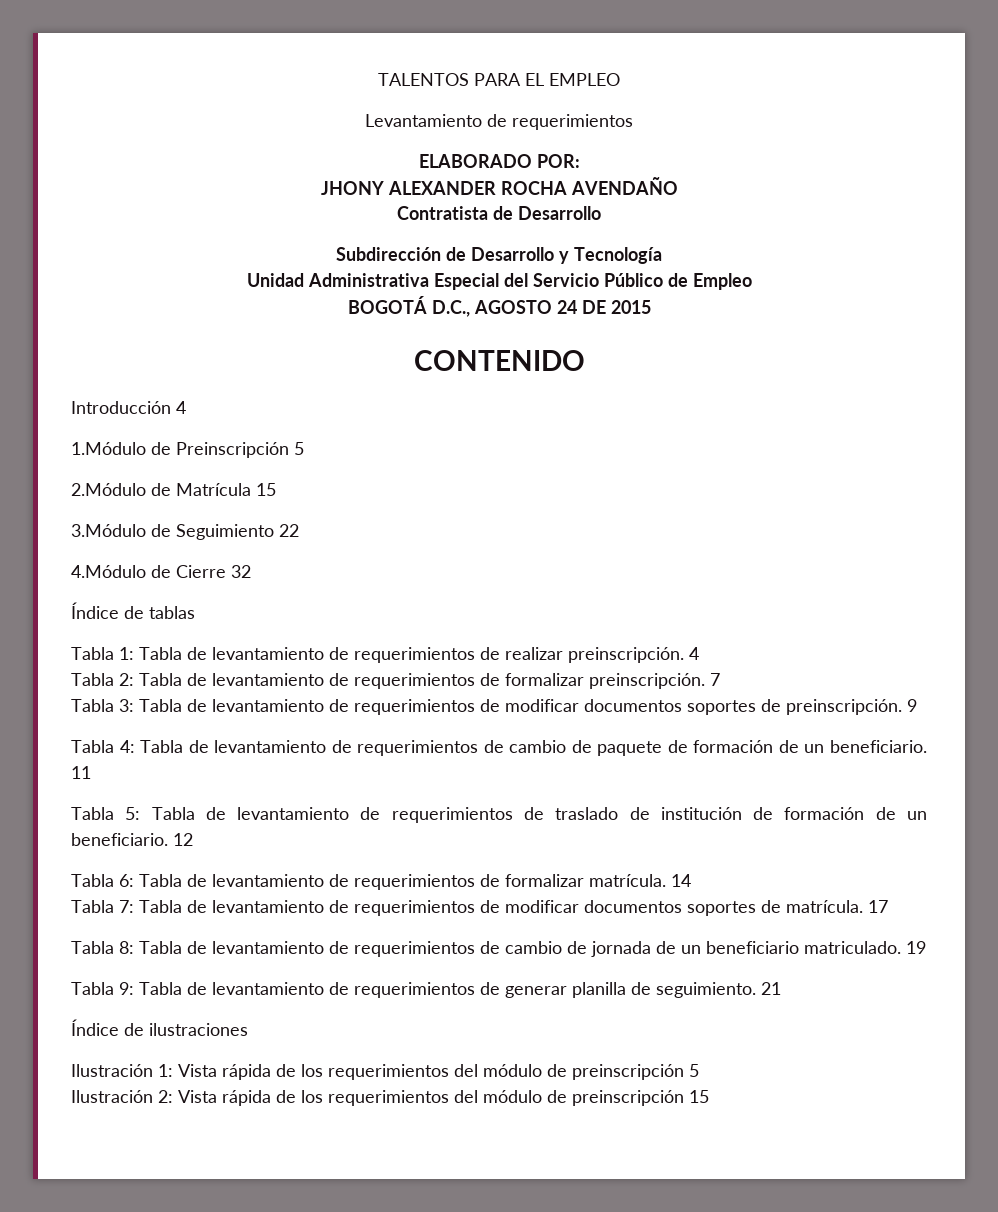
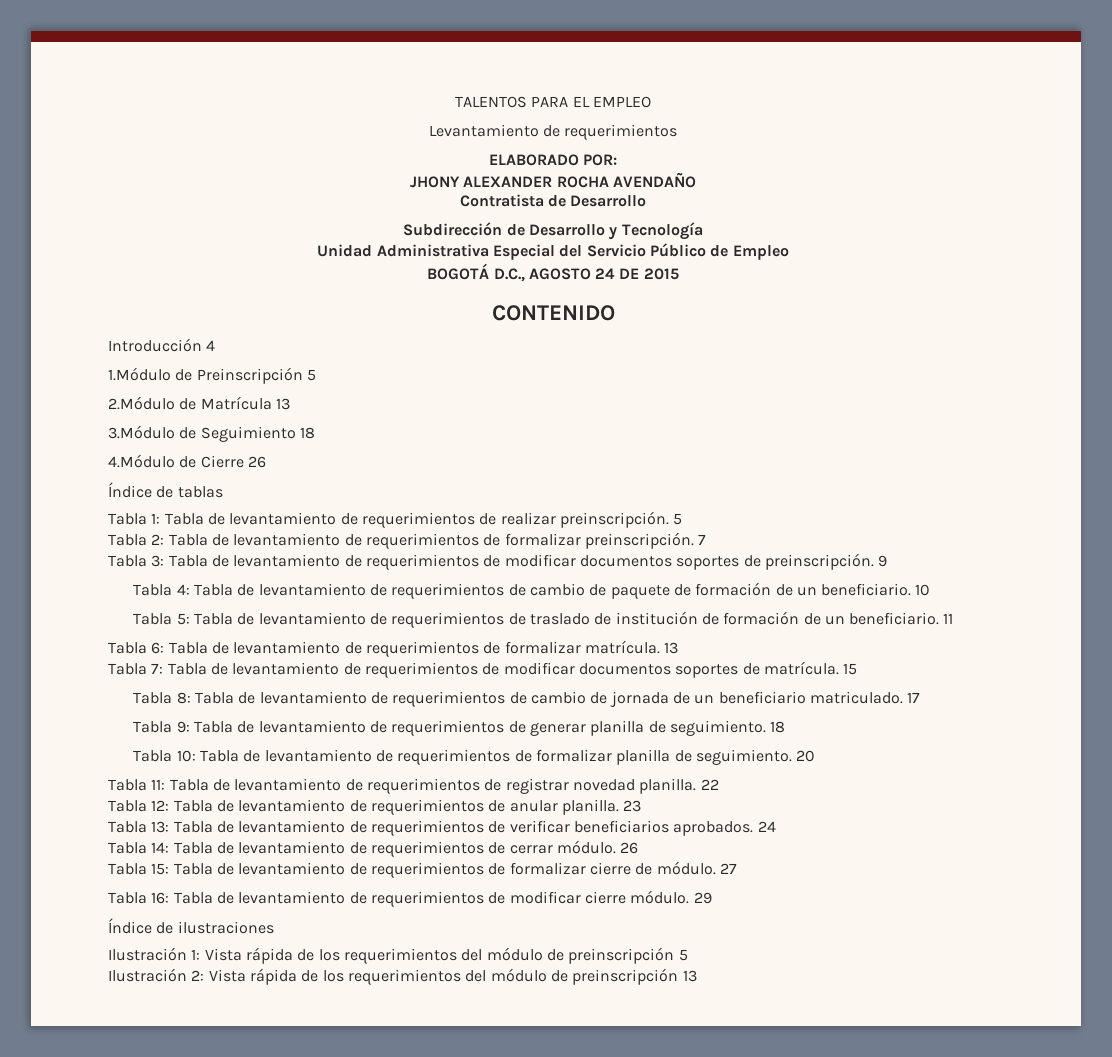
- 2.Módulo de Matrícula 15
+ 2.Módulo de Matrícula 13
- 3.Módulo de Seguimiento 22
+ 3.Módulo de Seguimiento 18
- 4.Módulo de Cierre 32
+ 4.Módulo de Cierre 26
- Tabla 1: Tabla de levantamiento de requerimientos de realizar preinscripción. 4
+ Tabla 1: Tabla de levantamiento de requerimientos de realizar preinscripción. 5
- 11
+ 10
- 12
+ 11
- Tabla 6: Tabla de levantamiento de requerimientos de formalizar matrícula. 14
+ Tabla 6: Tabla de levantamiento de requerimientos de formalizar matrícula. 13
- 17
+ 15
- 19
+ 17
- Tabla 9: Tabla de levantamiento de requerimientos de generar planilla de seguimiento. 21
+ Tabla 9: Tabla de levantamiento de requerimientos de generar planilla de seguimiento. 18
+ Tabla 10: Tabla de levantamiento de requerimientos de formalizar planilla de seguimiento. 20
+ Tabla 11: Tabla de levantamiento de requerimientos de registrar novedad planilla. 22
+ Tabla 12: Tabla de levantamiento de requerimientos de anular planilla. 23
+ Tabla 13: Tabla de levantamiento de requerimientos de verificar beneficiarios aprobados. 24
+ Tabla 14: Tabla de levantamiento de requerimientos de cerrar módulo. 26
+ Tabla 15: Tabla de levantamiento de requerimientos de formalizar cierre de módulo. 27
+ Tabla 16: Tabla de levantamiento de requerimientos de modificar cierre módulo. 29
- Ilustración 2: Vista rápida de los requerimientos del módulo de preinscripción 15
+ Ilustración 2: Vista rápida de los requerimientos del módulo de preinscripción 13

